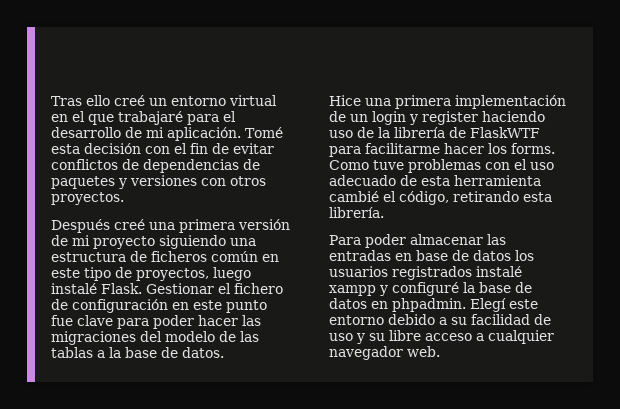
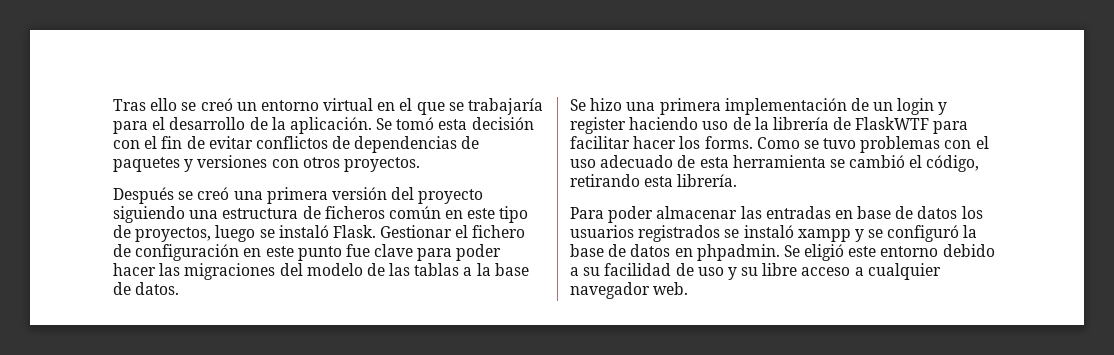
- Tras ello creé un entorno virtual en el que trabajaré para el desarrollo de mi aplicación. Tomé esta decisión con el fin de evitar conflictos de dependencias de paquetes y versiones con otros proyectos.
+ Tras ello se creó un entorno virtual en el que se trabajaría para el desarrollo de la aplicación. Se tomó esta decisión con el fin de evitar conflictos de dependencias de paquetes y versiones con otros proyectos.
- Después creé una primera versión de mi proyecto siguiendo una estructura de ficheros común en este tipo de proyectos, luego instalé Flask.
+ Después se creó una primera versión del proyecto siguiendo una estructura de ficheros común en este tipo de proyectos, luego se instaló Flask.
- Hice una primera implementación de un login y register haciendo uso de la librería de FlaskWTF para facilitarme hacer los forms.
+ Se hizo una primera implementación de un login y register haciendo uso de la librería de FlaskWTF para facilitar hacer los forms.
- Como tuve problemas con el uso adecuado de esta herramienta cambié el código, retirando esta librería.
+ Como se tuvo problemas con el uso adecuado de esta herramienta se cambió el código, retirando esta librería.
- Para poder almacenar las entradas en base de datos los usuarios registrados instalé xampp y configuré la base de datos en phpadmin.
+ Para poder almacenar las entradas en base de datos los usuarios registrados se instaló xampp y se configuró la base de datos en phpadmin.
- Elegí este entorno debido a su facilidad de uso y su libre acceso a cualquier navegador web.
+ Se eligió este entorno debido a su facilidad de uso y su libre acceso a cualquier navegador web.

